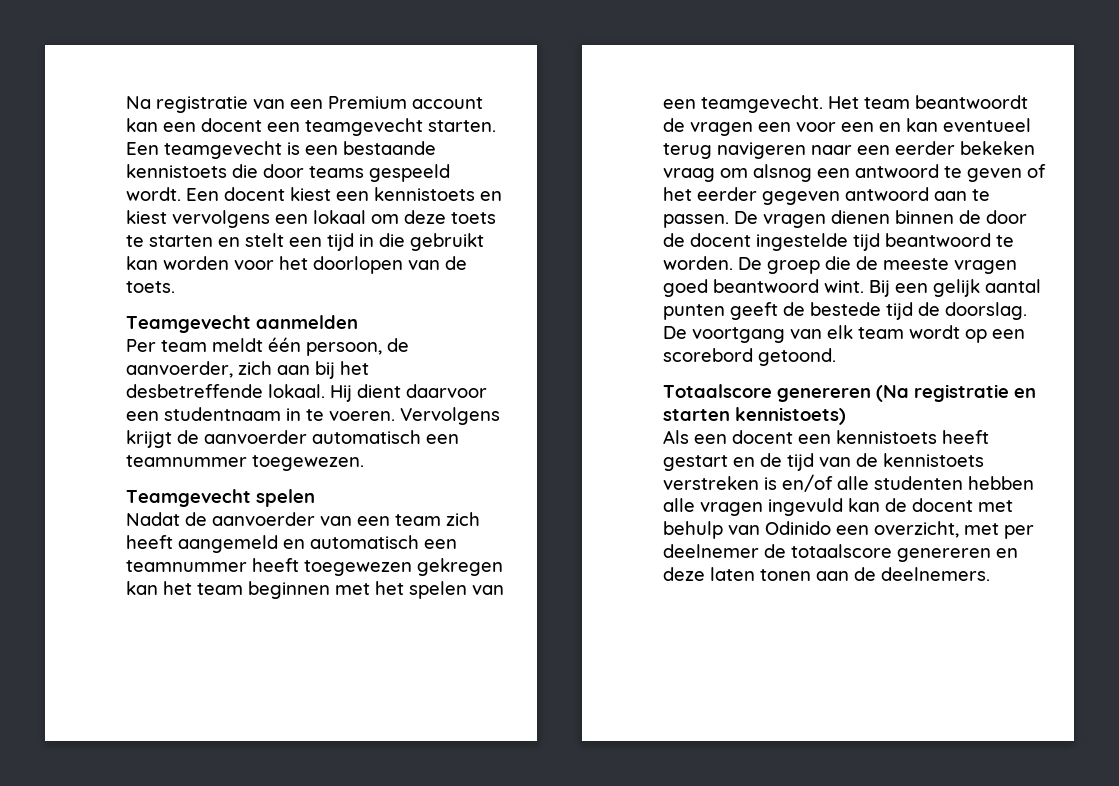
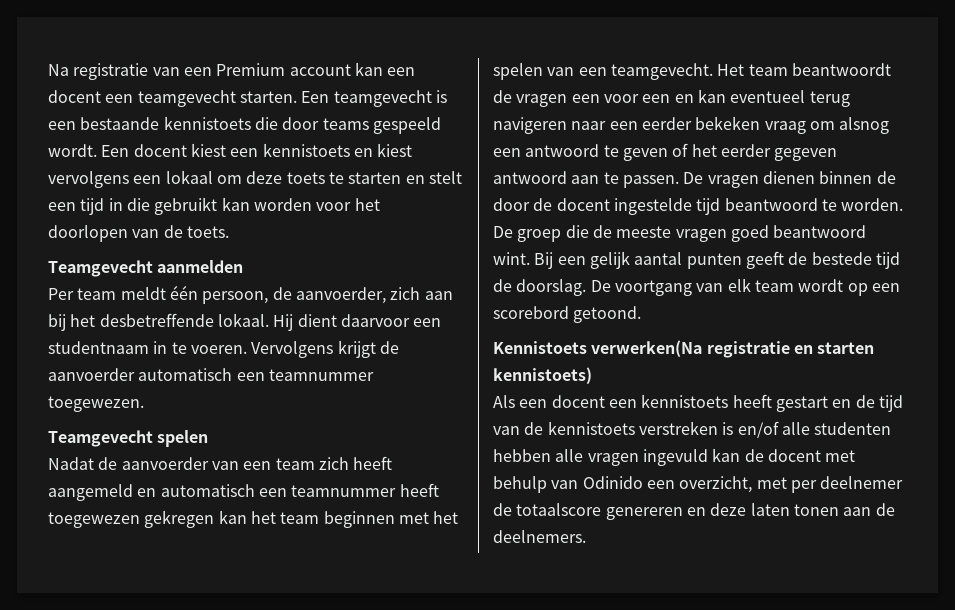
- Totaalscore genereren (Na registratie en starten kennistoets)
+ Kennistoets verwerken(Na registratie en starten kennistoets)

